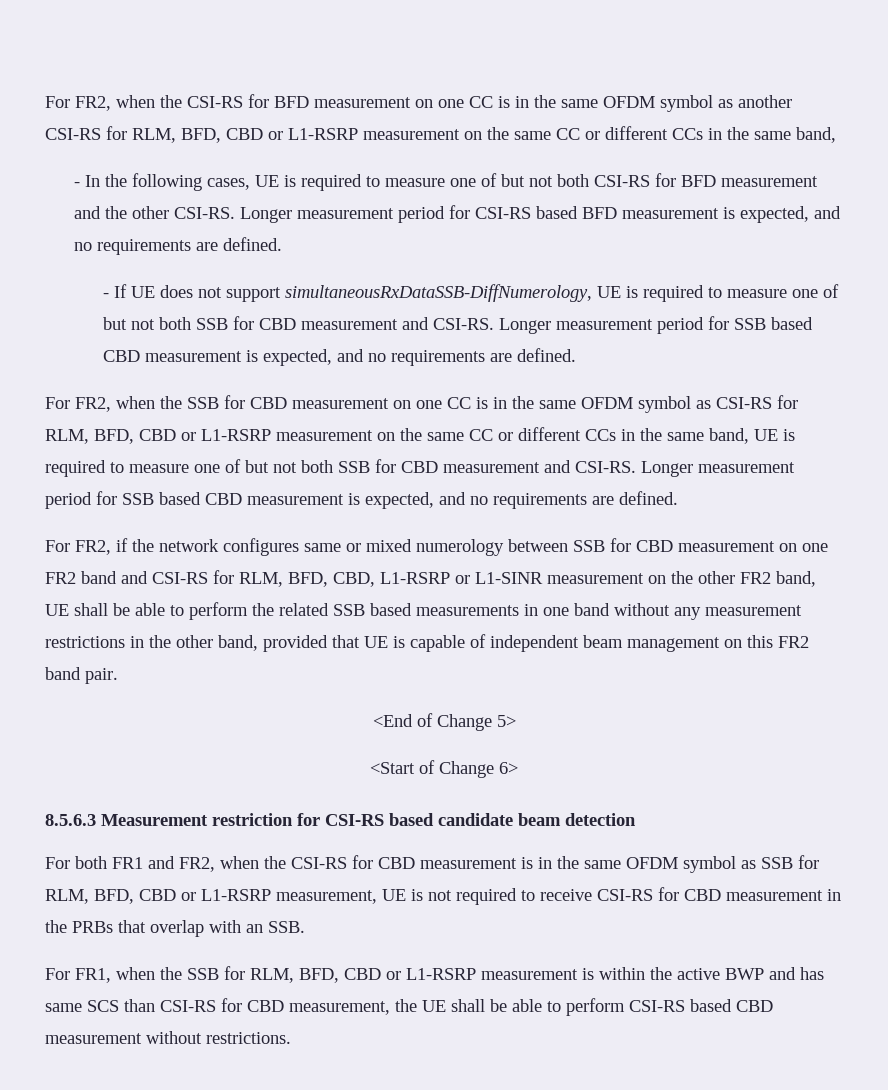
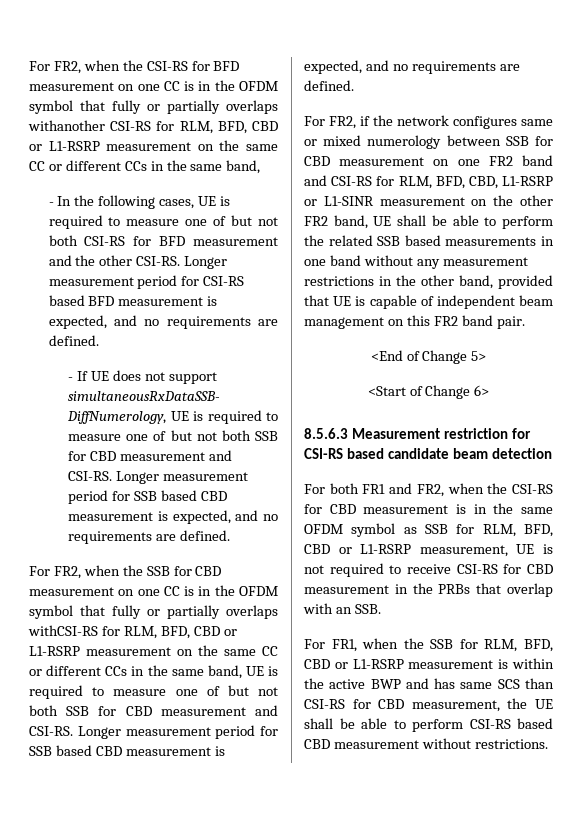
- For FR2, when the CSI-RS for BFD measurement on one CC is in the same OFDM symbol as another CSI-RS for RLM, BFD, CBD or L1-RSRP measurement on the same CC or different CCs in the same band,
+ For FR2, when the CSI-RS for BFD measurement on one CC is in the OFDM symbol that fully or partially overlaps withanother CSI-RS for RLM, BFD, CBD or L1-RSRP measurement on the same CC or different CCs in the same band,
- For FR2, when the SSB for CBD measurement on one CC is in the same OFDM symbol as CSI-RS for RLM, BFD, CBD or L1-RSRP measurement on the same CC or different CCs in the same band, UE is required to measure one of but not both SSB for CBD measurement and CSI-RS.
+ For FR2, when the SSB for CBD measurement on one CC is in the OFDM symbol that fully or partially overlaps withCSI-RS for RLM, BFD, CBD or L1-RSRP measurement on the same CC or different CCs in the same band, UE is required to measure one of but not both SSB for CBD measurement and CSI-RS.

